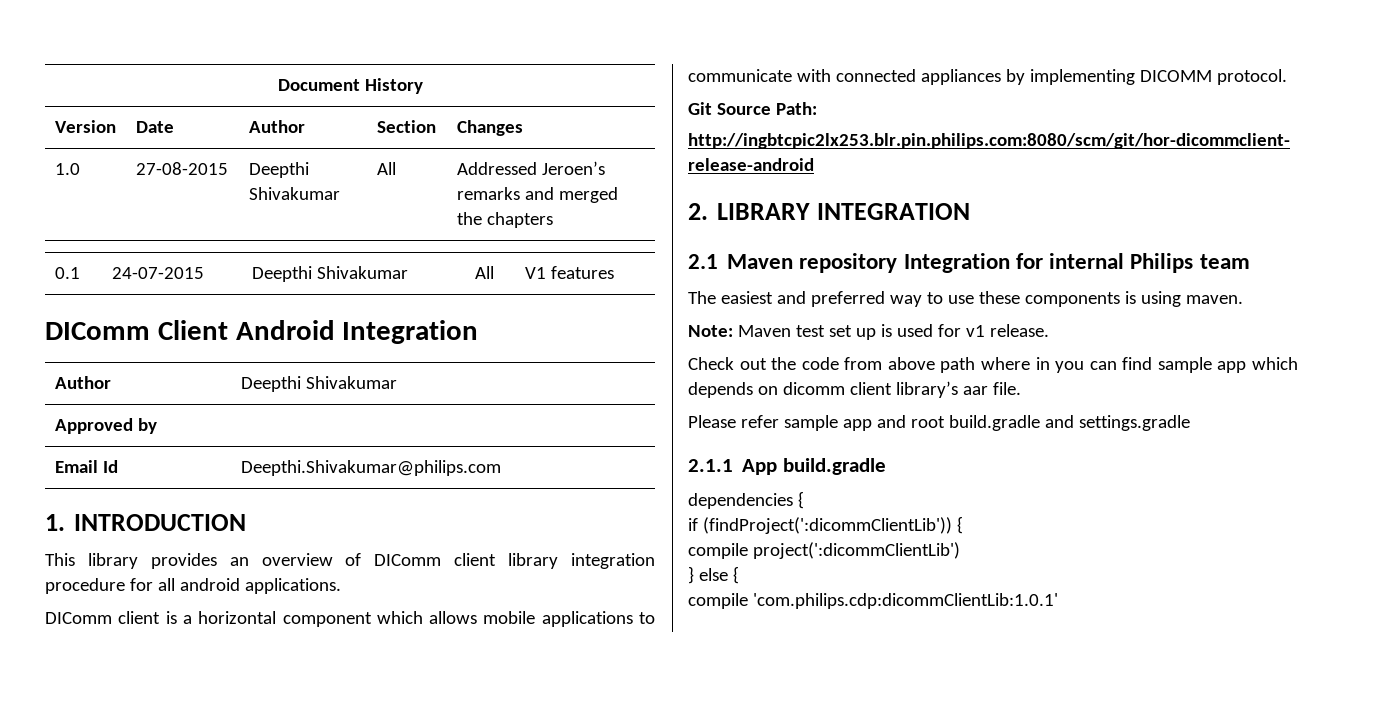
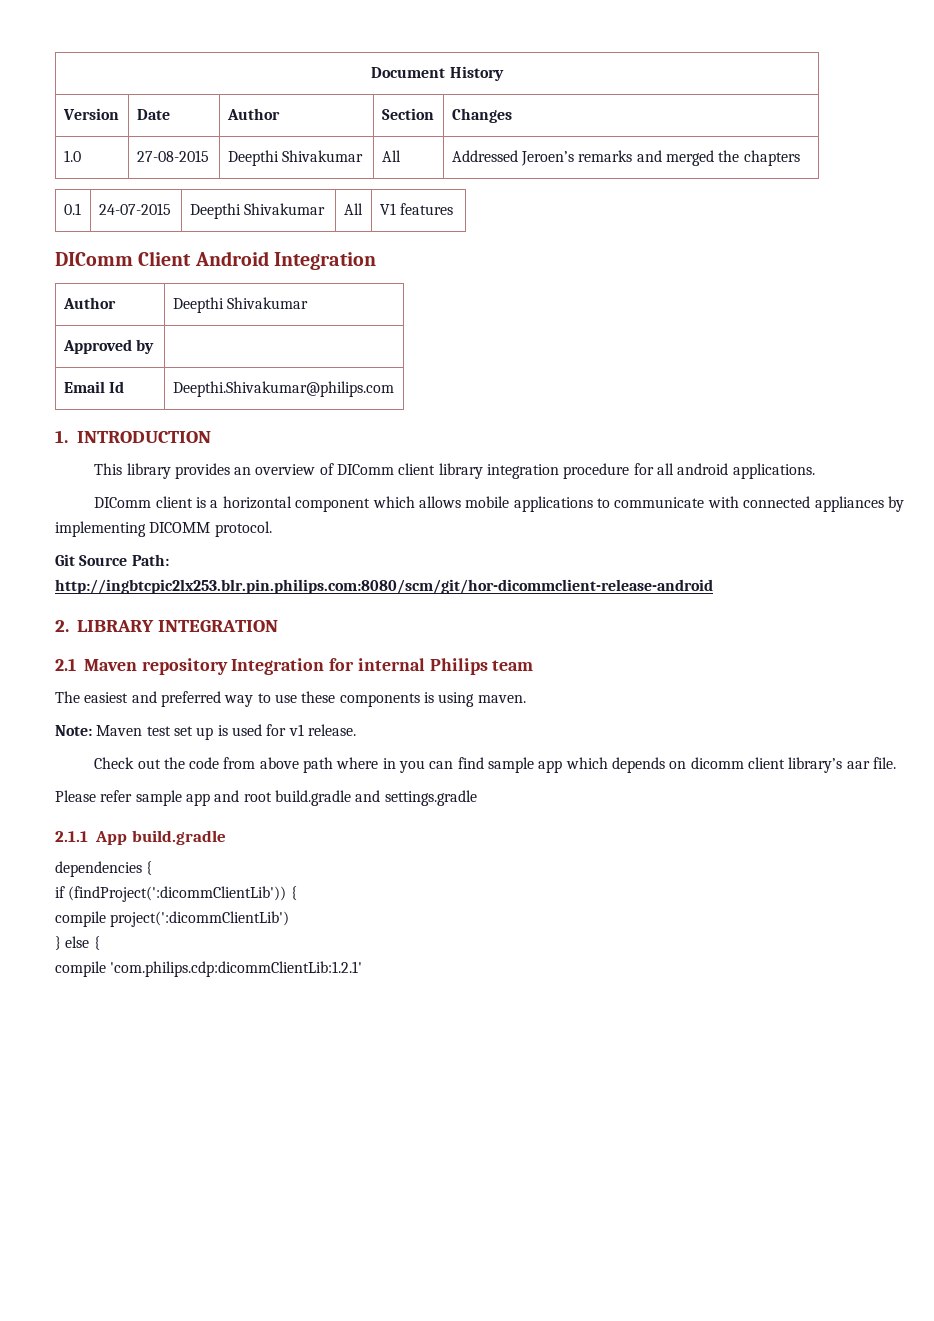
- compile 'com.philips.cdp:dicommClientLib:1.0.1'
+ compile 'com.philips.cdp:dicommClientLib:1.2.1'

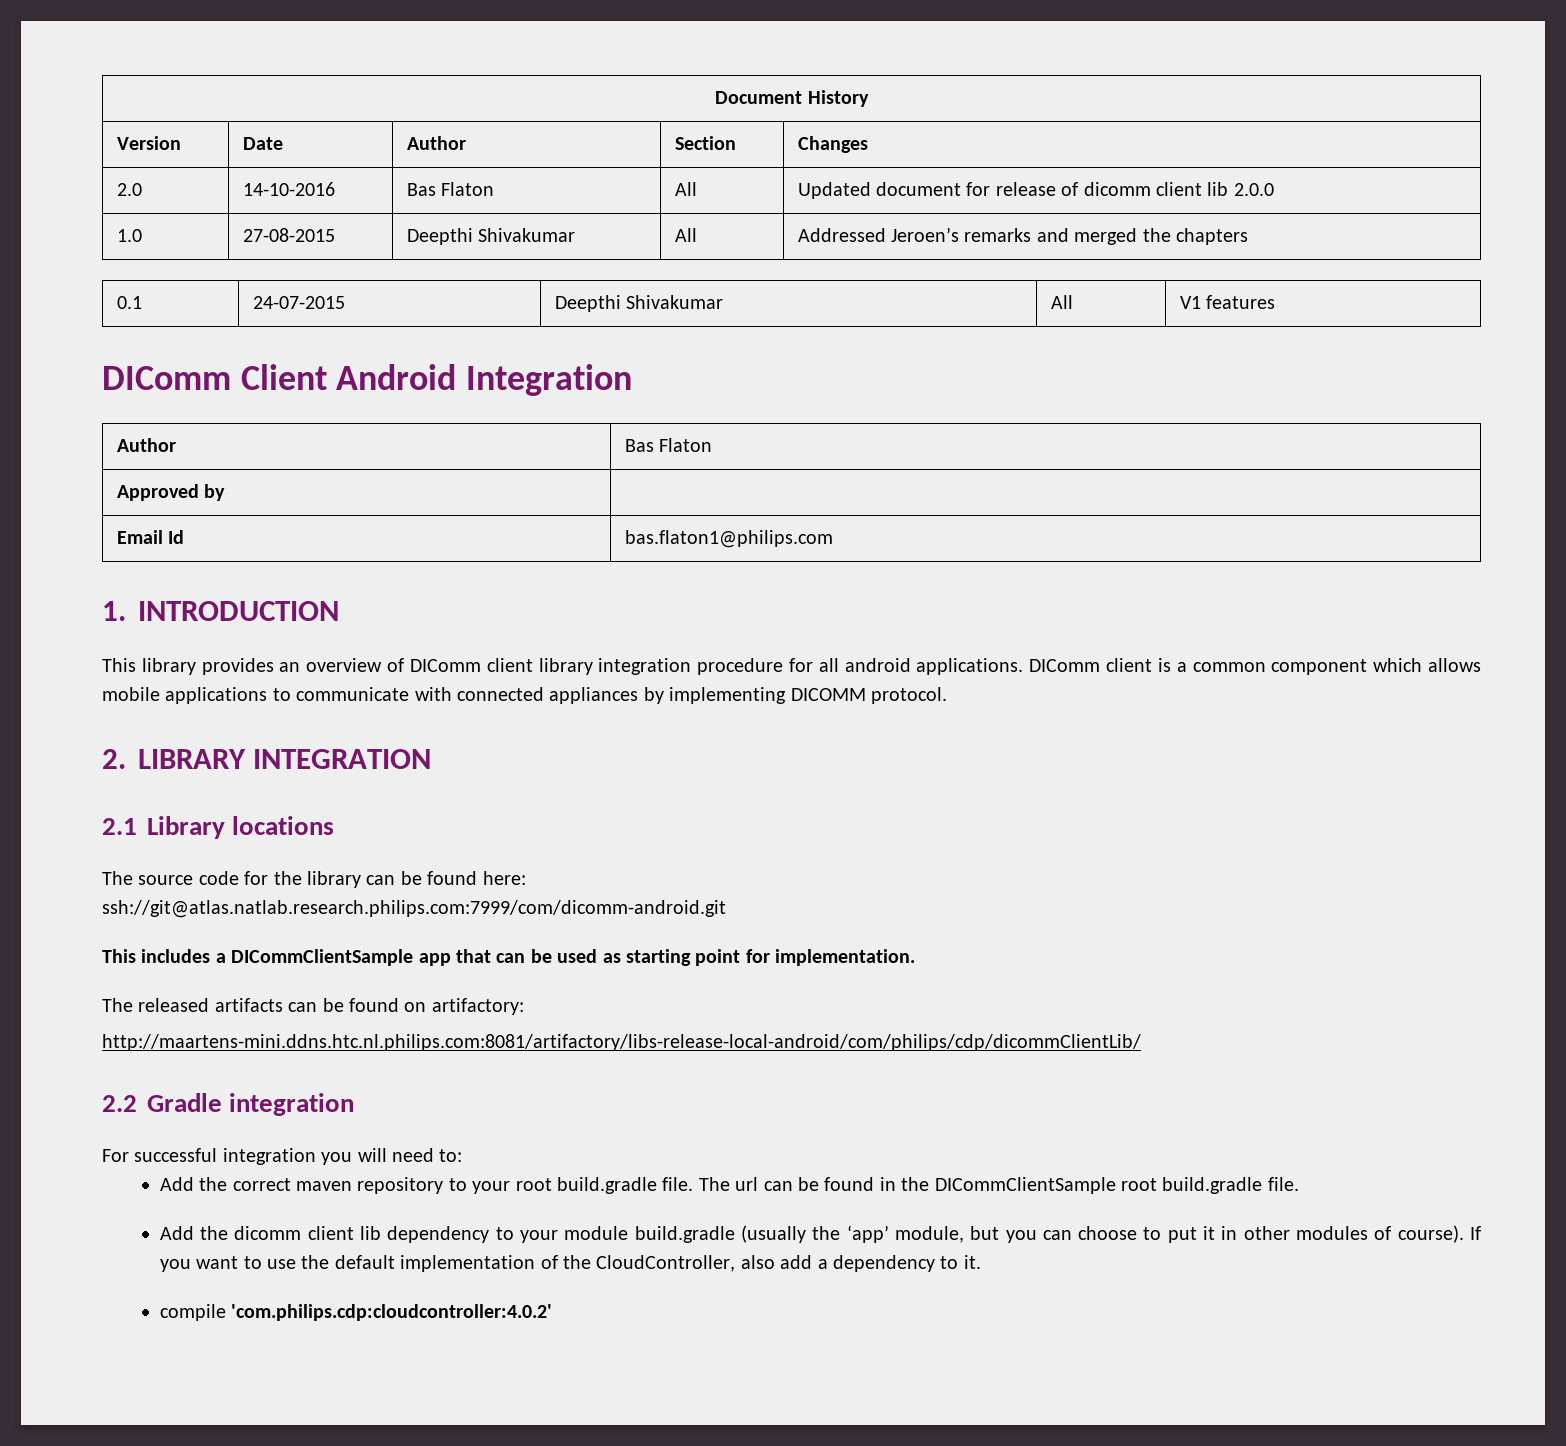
+ 2.0 | 14-10-2016 | Bas Flaton | All | Updated document for release of dicomm client lib 2.0.0
- Author | Deepthi Shivakumar
+ Author | Bas Flaton
- Email Id | Deepthi.Shivakumar@philips.com
+ Email Id | bas.flaton1@philips.com
- This library provides an overview of DIComm client library integration procedure for all android applications.
- DIComm client is a horizontal component which allows mobile applications to communicate with connected appliances by implementing DICOMM protocol.
+ This library provides an overview of DIComm client library integration procedure for all android applications. DIComm client is a common component which allows mobile applications to communicate with connected appliances by implementing DICOMM protocol.
- Git Source Path:
- http://ingbtcpic2lx253.blr.pin.philips.com:8080/scm/git/hor-dicommclient-release-android
- 2.1 Maven repository Integration for internal Philips team
- The easiest and preferred way to use these components is using maven.
- Note: Maven test set up is used for v1 release.
- Check out the code from above path where in you can find sample app which depends on dicomm client library’s aar file.
- Please refer sample app and root build.gradle and settings.gradle
- 2.1.1 App build.gradle
- dependencies {
- if (findProject(':dicommClientLib')) {
- compile project(':dicommClientLib')
- } else {
- compile 'com.philips.cdp:dicommClientLib:1.2.1'
+ 2.1 Library locations
+ The source code for the library can be found here:
+ ssh://git@atlas.natlab.research.philips.com:7999/com/dicomm-android.git
+ This includes a DICommClientSample app that can be used as starting point for implementation.
+ The released artifacts can be found on artifactory:
+ http://maartens-mini.ddns.htc.nl.philips.com:8081/artifactory/libs-release-local-android/com/philips/cdp/dicommClientLib/
+ 2.2 Gradle integration
+ For successful integration you will need to:
+ Add the correct maven repository to your root build.gradle file. The url can be found in the DICommClientSample root build.gradle file.
+ Add the dicomm client lib dependency to your module build.gradle (usually the ‘app’ module, but you can choose to put it in other modules of course). If you want to use the default implementation of the CloudController, also add a dependency to it.
+ compile 'com.philips.cdp:cloudcontroller:4.0.2'

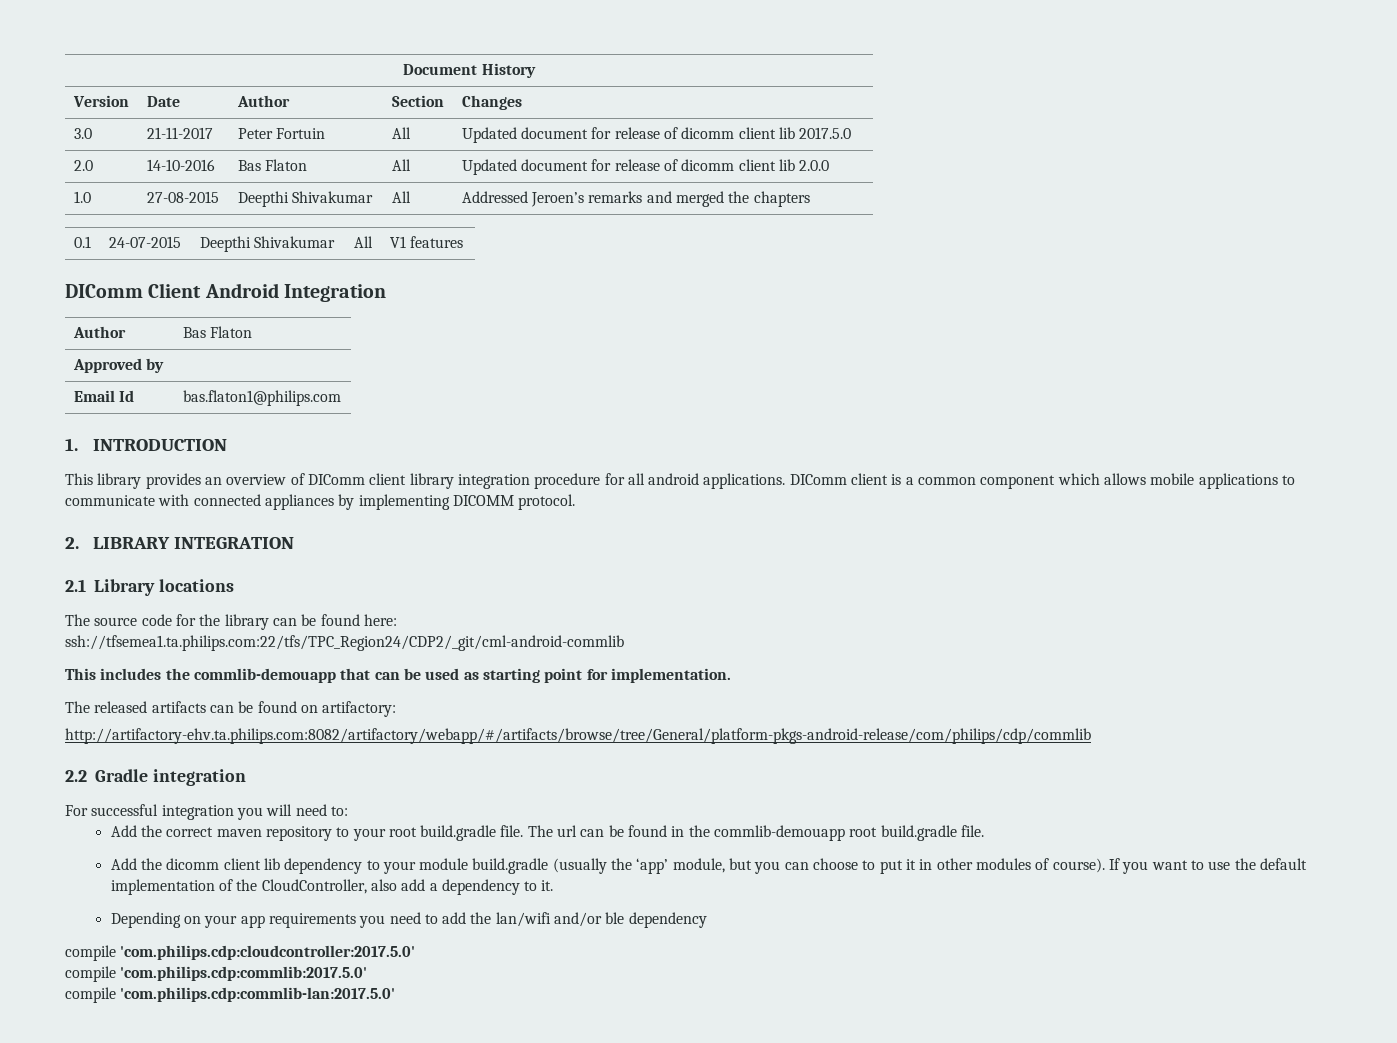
+ 3.0 | 21-11-2017 | Peter Fortuin | All | Updated document for release of dicomm client lib 2017.5.0
- ssh://git@atlas.natlab.research.philips.com:7999/com/dicomm-android.git
+ ssh://tfsemea1.ta.philips.com:22/tfs/TPC_Region24/CDP2/_git/cml-android-commlib
- This includes a DICommClientSample app that can be used as starting point for implementation.
+ This includes the commlib-demouapp that can be used as starting point for implementation.
- http://maartens-mini.ddns.htc.nl.philips.com:8081/artifactory/libs-release-local-android/com/philips/cdp/dicommClientLib/
+ http://artifactory-ehv.ta.philips.com:8082/artifactory/webapp/#/artifacts/browse/tree/General/platform-pkgs-android-release/com/philips/cdp/commlib
- The url can be found in the DICommClientSample root build.gradle file.
+ The url can be found in the commlib-demouapp root build.gradle file.
- compile 'com.philips.cdp:cloudcontroller:4.0.2'
+ Depending on your app requirements you need to add the lan/wifi and/or ble dependency
+ compile 'com.philips.cdp:cloudcontroller:2017.5.0'
+ compile 'com.philips.cdp:commlib:2017.5.0'
+ compile 'com.philips.cdp:commlib-lan:2017.5.0'

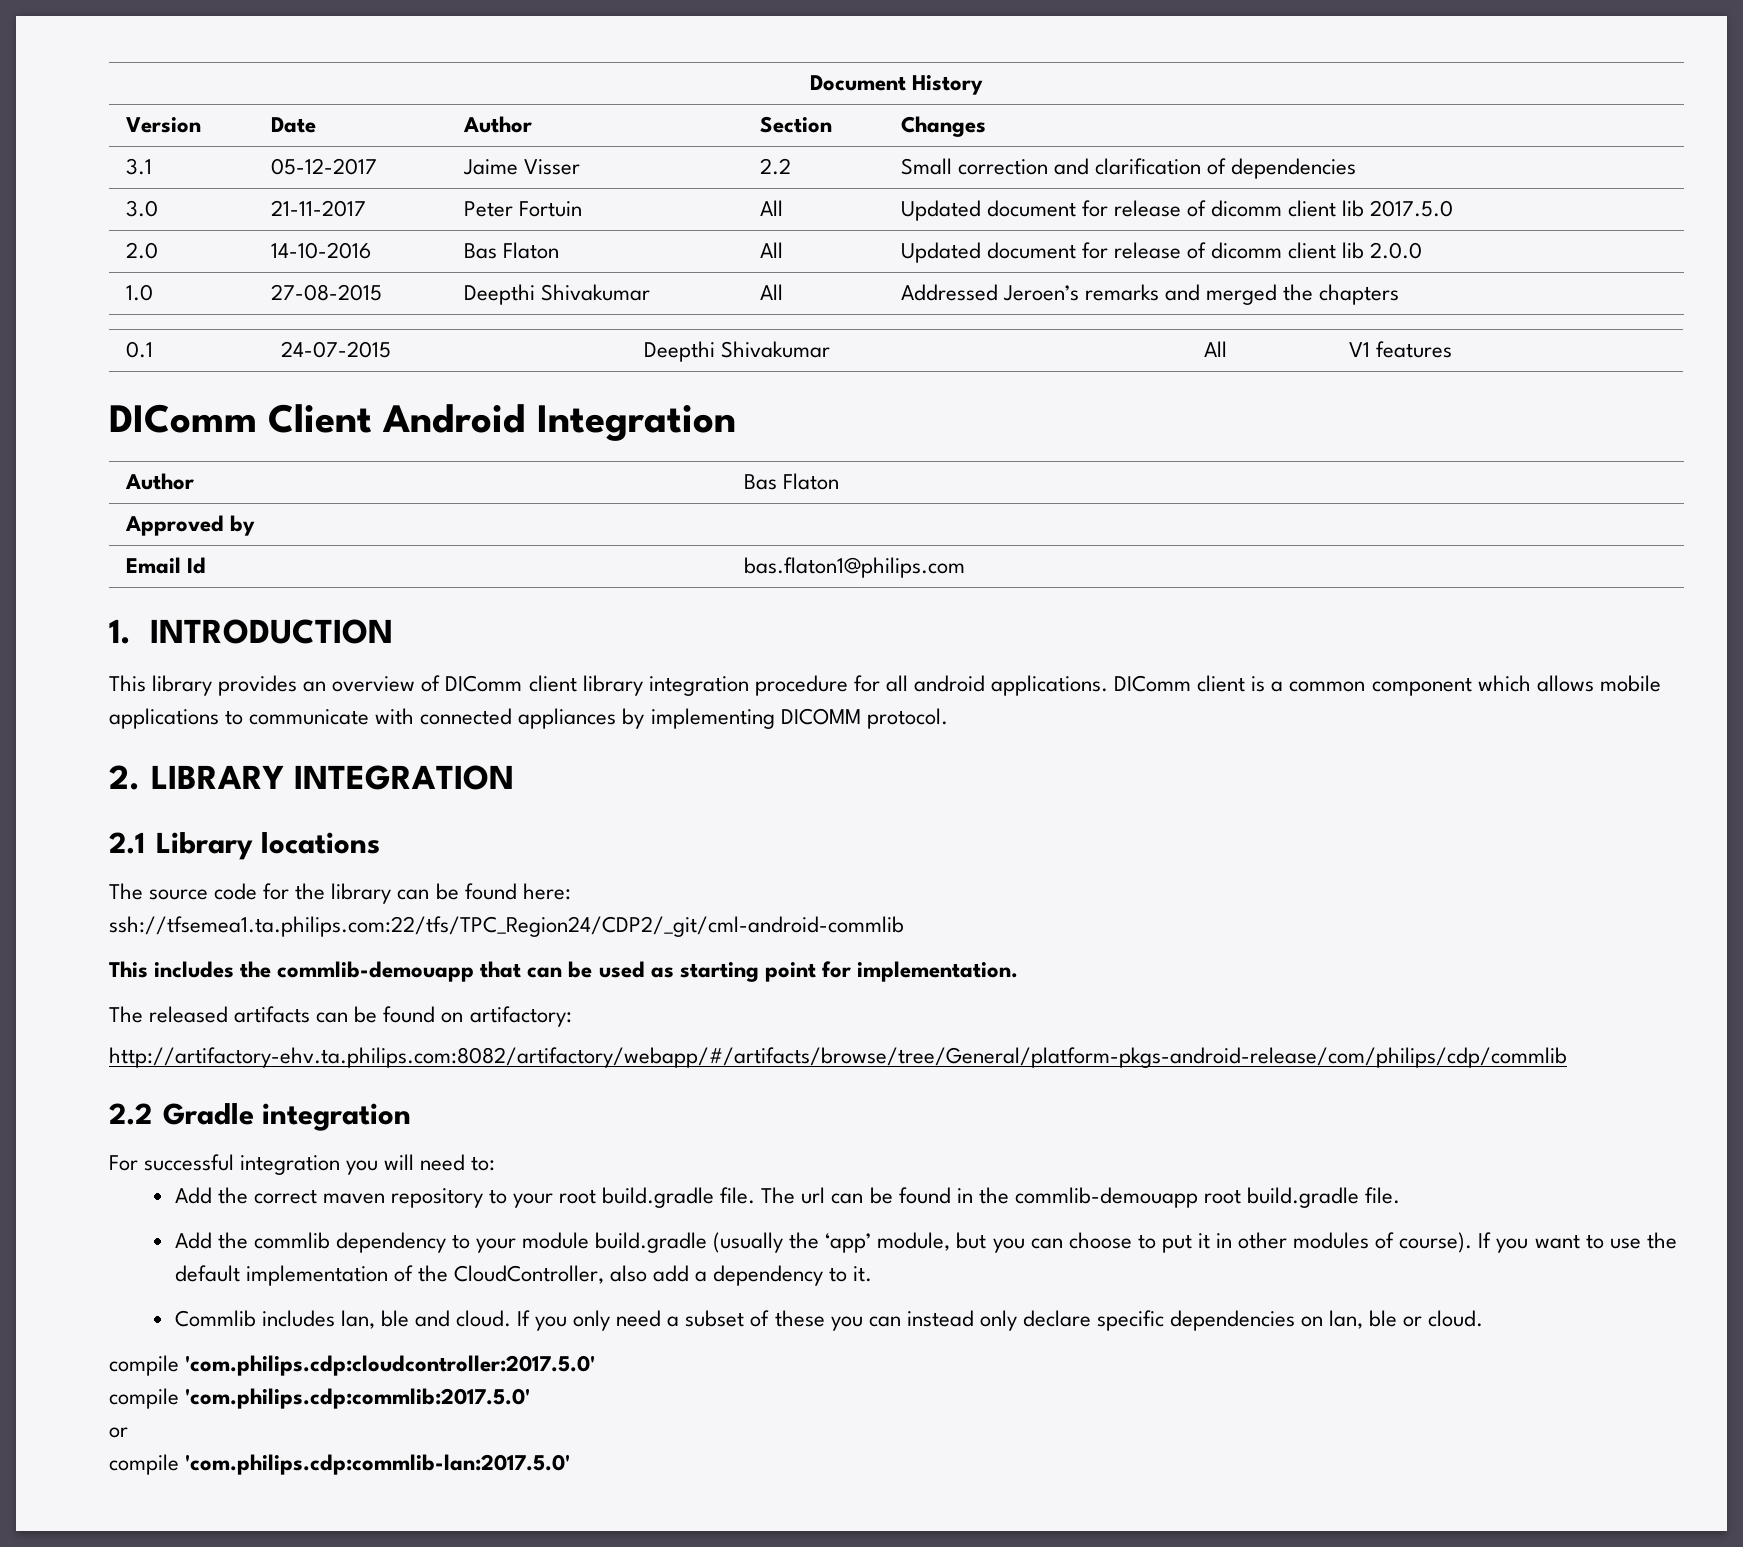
+ 3.1 | 05-12-2017 | Jaime Visser | 2.2 | Small correction and clarification of dependencies
- Add the dicomm client lib dependency to your module build.gradle (usually the ‘app’ module, but you can choose to put it in other modules of course).
+ Add the commlib dependency to your module build.gradle (usually the ‘app’ module, but you can choose to put it in other modules of course).
- Depending on your app requirements you need to add the lan/wifi and/or ble dependency
+ Commlib includes lan, ble and cloud. If you only need a subset of these you can instead only declare specific dependencies on lan, ble or cloud.
  compile 'com.philips.cdp:commlib:2017.5.0'
+ or

